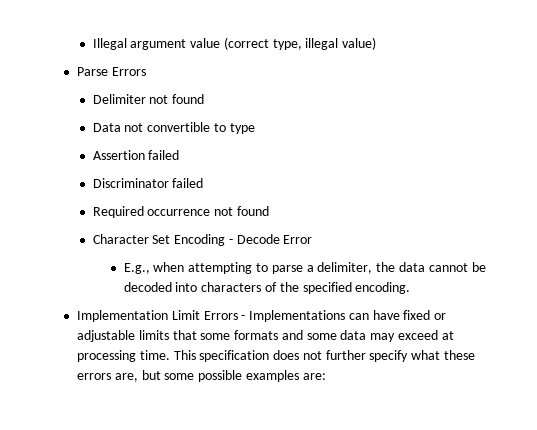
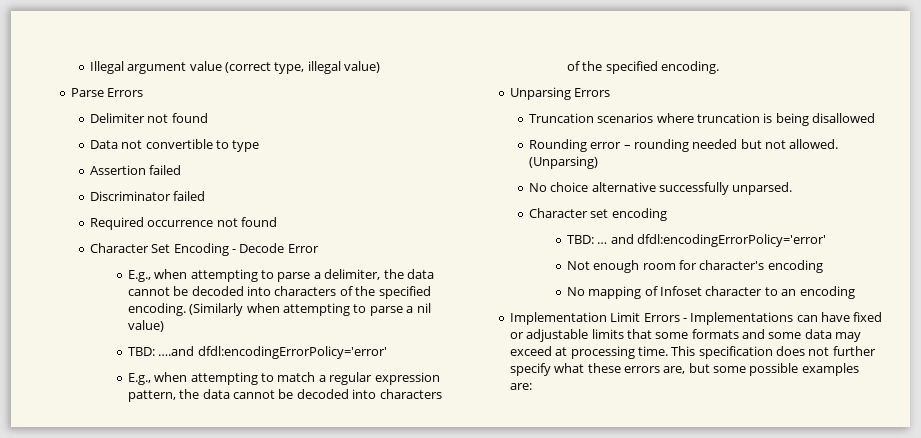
+ (Similarly when attempting to parse a nil value)
+ TBD: ….and dfdl:encodingErrorPolicy='error'
+ E.g., when attempting to match a regular expression pattern, the data cannot be decoded into characters of the specified encoding.
+ Unparsing Errors
+ Truncation scenarios where truncation is being disallowed
+ Rounding error – rounding needed but not allowed. (Unparsing)
+ No choice alternative successfully unparsed.
+ Character set encoding
+ TBD: … and dfdl:encodingErrorPolicy='error'
+ Not enough room for character's encoding
+ No mapping of Infoset character to an encoding

